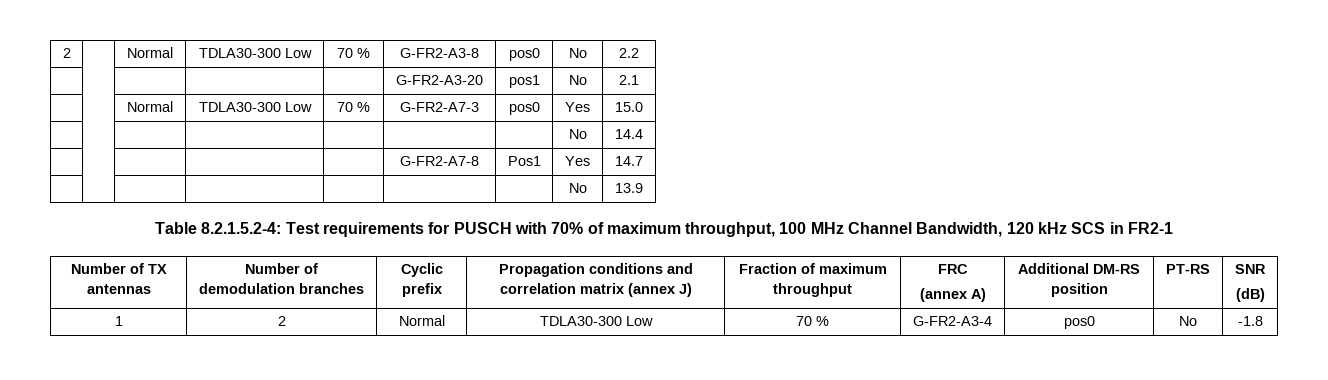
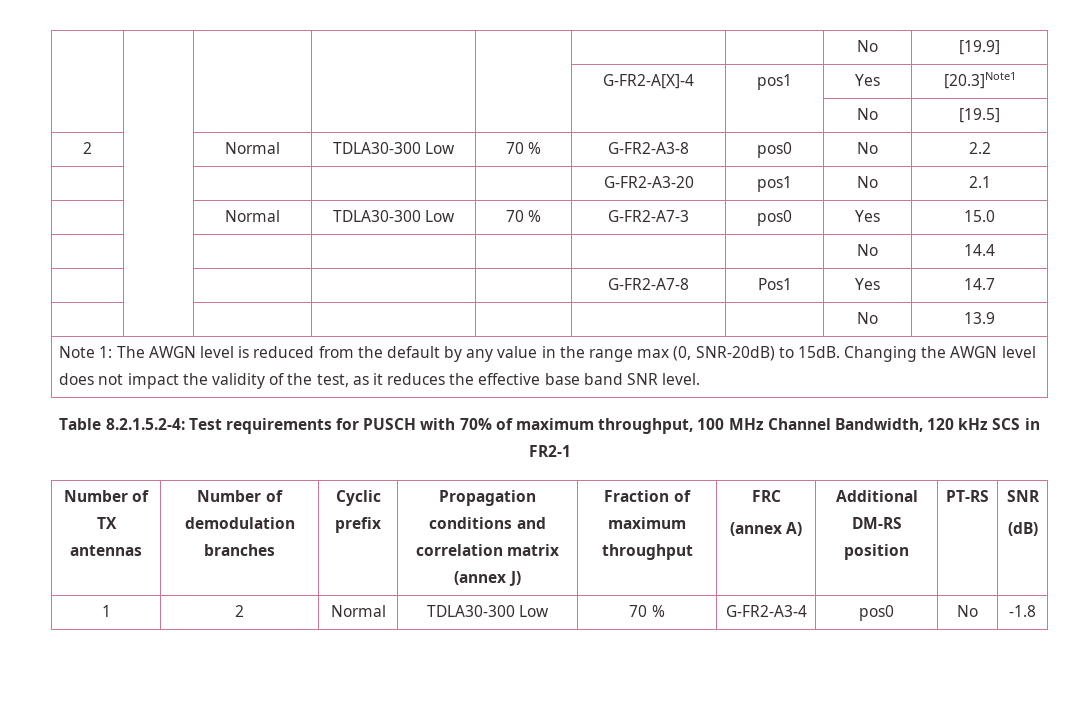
+ | | | | | | | No | [19.9]
+ | | | | | G-FR2-A[X]-4 | pos1 | Yes | [20.3]Note1
+ | | | | | | | No | [19.5]
+ Note 1: The AWGN level is reduced from the default by any value in the range max (0, SNR-20dB) to 15dB. Changing the AWGN level does not impact the validity of the test, as it reduces the effective base band SNR level.

